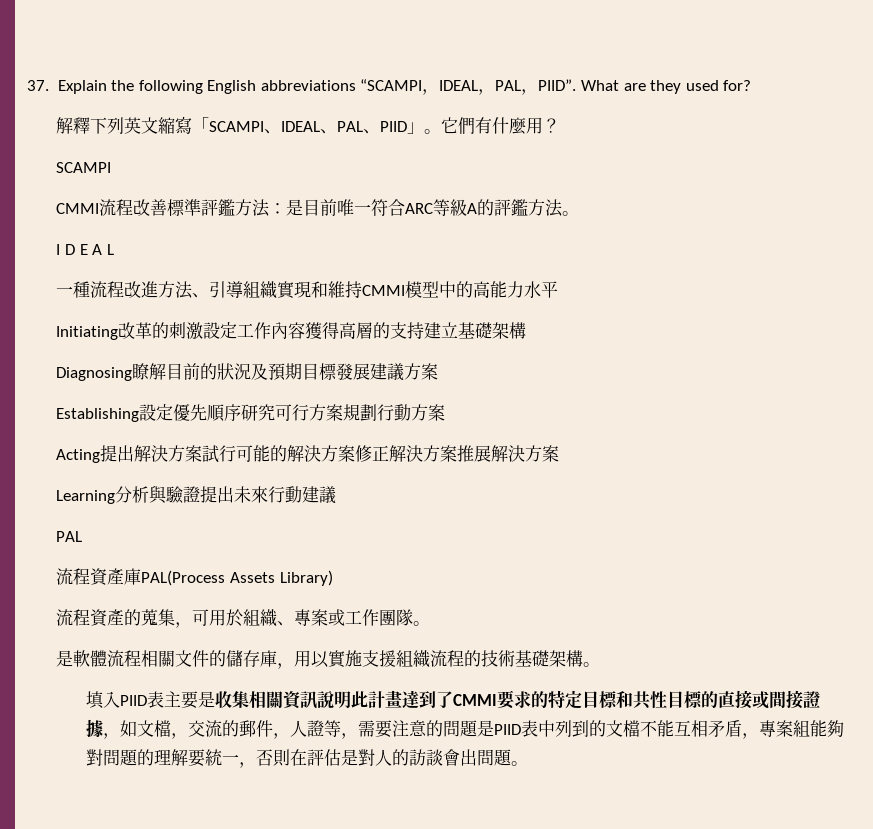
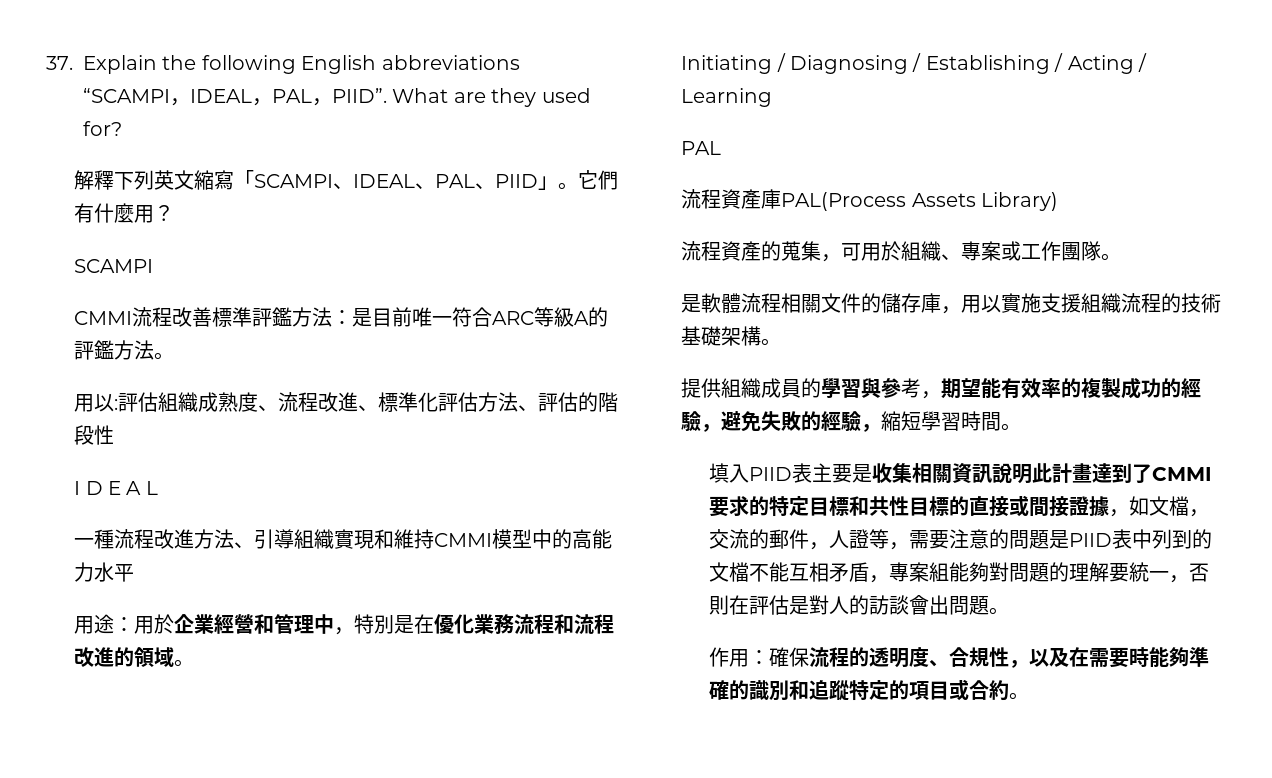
+ 用以:評估組織成熟度、流程改進、標準化評估方法、評估的階段性
- Initiating改革的刺激設定工作內容獲得高層的支持建立基礎架構
- Diagnosing瞭解目前的狀況及預期目標發展建議方案
- Establishing設定優先順序研究可行方案規劃行動方案
- Acting提出解決方案試行可能的解決方案修正解決方案推展解決方案
- Learning分析與驗證提出未來行動建議
+ 用途：用於企業經營和管理中，特別是在優化業務流程和流程改進的領域。
+ Initiating / Diagnosing / Establishing / Acting / Learning
+ 提供組織成員的學習與參考，期望能有效率的複製成功的經驗，避免失敗的經驗，縮短學習時間。
+ 作用：確保流程的透明度、合規性，以及在需要時能夠準確的識別和追蹤特定的項目或合約。

